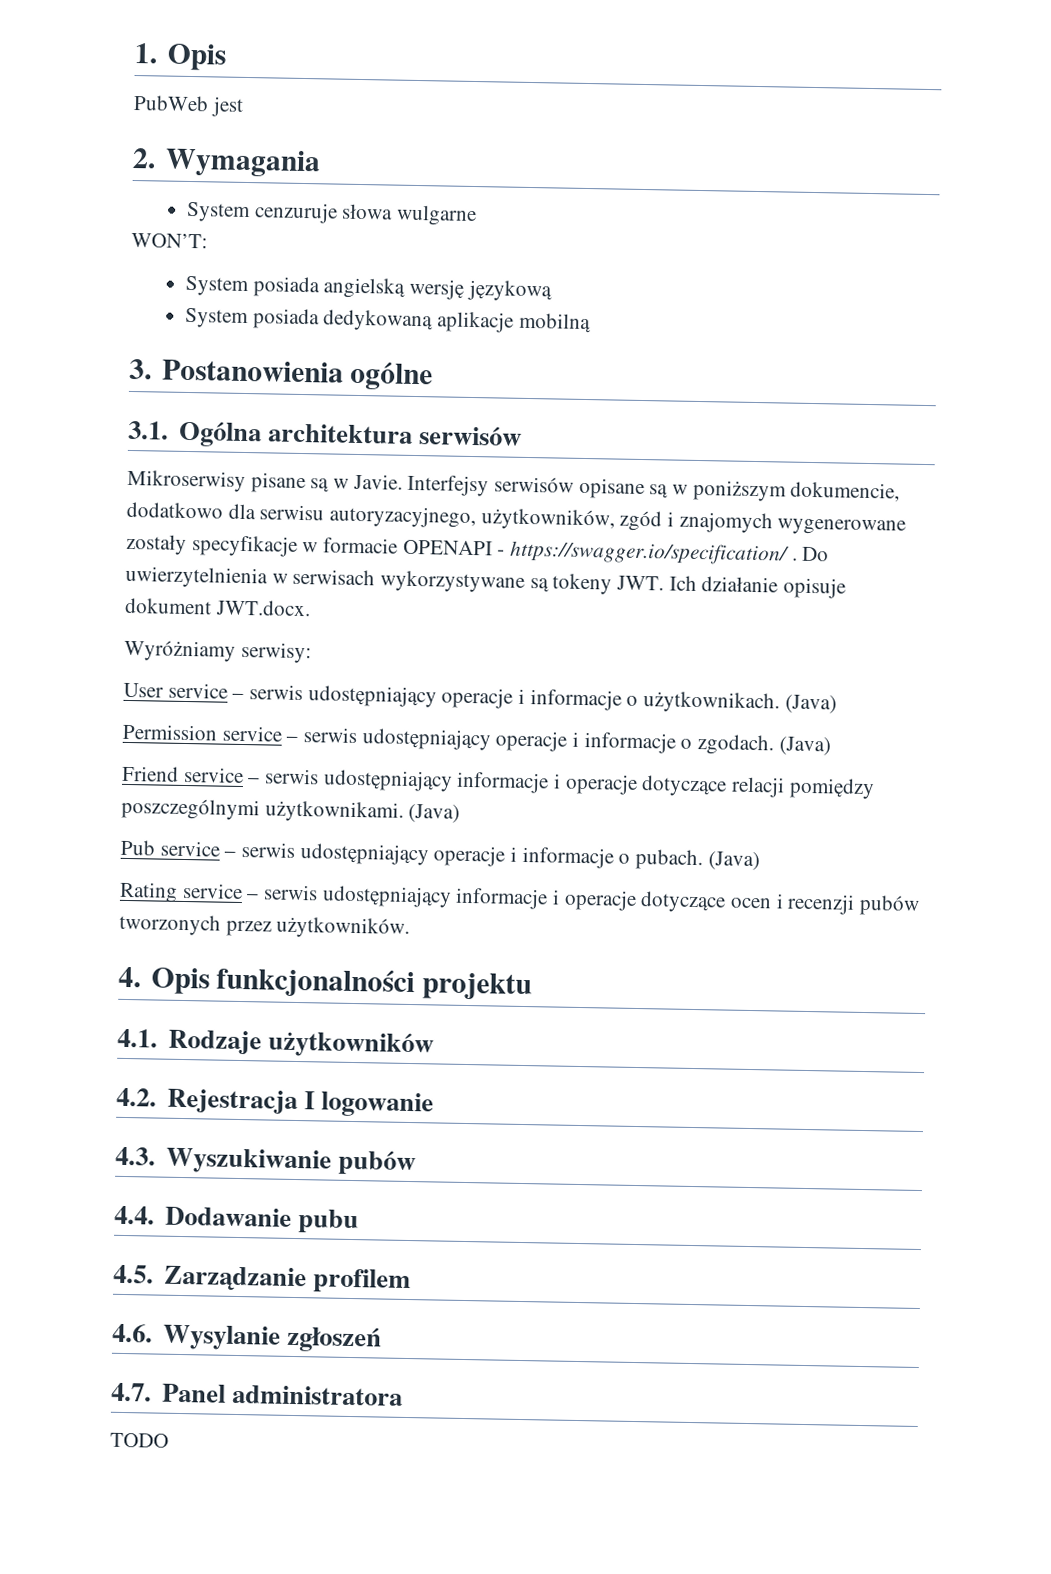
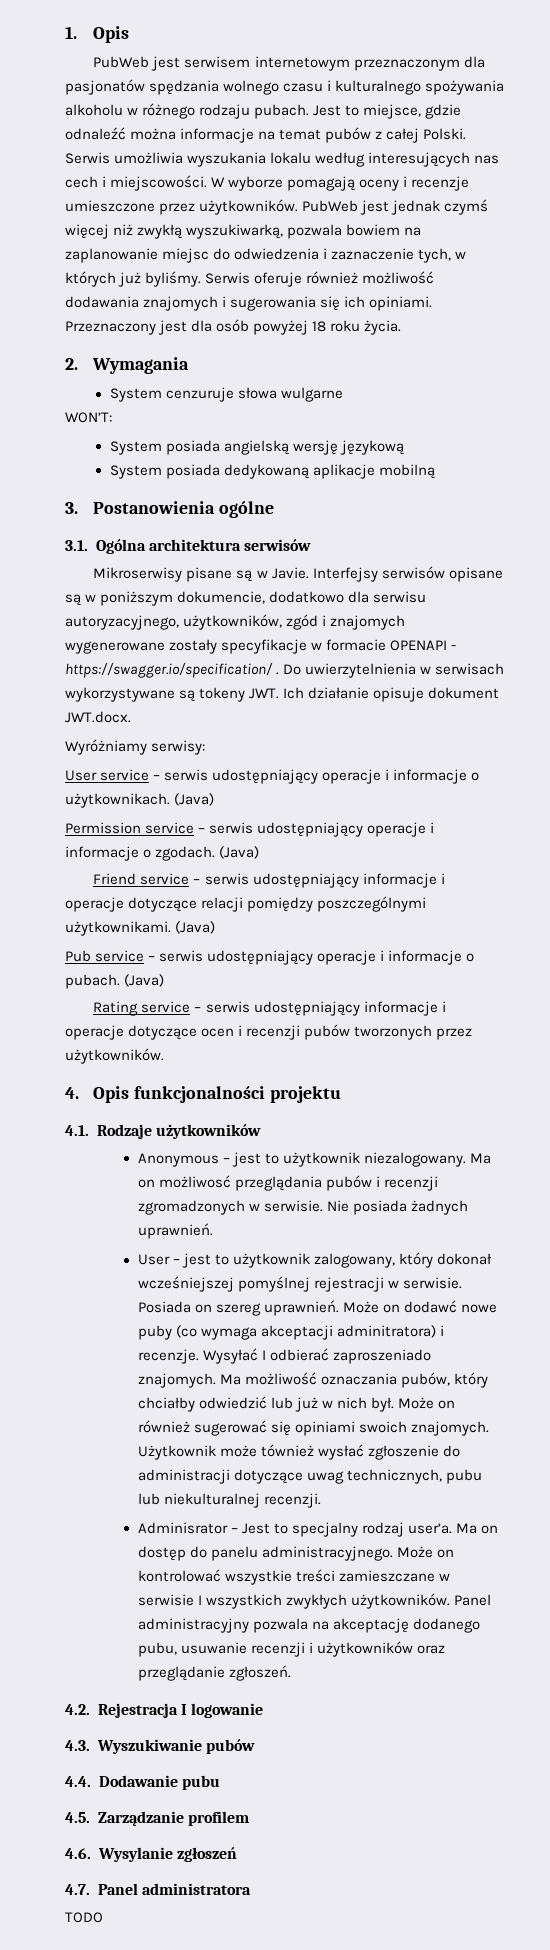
- PubWeb jest
+ PubWeb jest serwisem internetowym przeznaczonym dla pasjonatów spędzania wolnego czasu i kulturalnego spożywania alkoholu w różnego rodzaju pubach. Jest to miejsce, gdzie odnaleźć można informacje na temat pubów z całej Polski. Serwis umożliwia wyszukania lokalu według interesujących nas cech i miejscowości. W wyborze pomagają oceny i recenzje umieszczone przez użytkowników. PubWeb jest jednak czymś więcej niż zwykłą wyszukiwarką, pozwala bowiem na zaplanowanie miejsc do odwiedzenia i zaznaczenie tych, w których już byliśmy. Serwis oferuje również możliwość dodawania znajomych i sugerowania się ich opiniami. Przeznaczony jest dla osób powyżej 18 roku życia.
+ Anonymous – jest to użytkownik niezalogowany. Ma on możliwosć przeglądania pubów i recenzji zgromadzonych w serwisie. Nie posiada żadnych uprawnień.
+ User – jest to użytkownik zalogowany, który dokonał wcześniejszej pomyślnej rejestracji w serwisie. Posiada on szereg uprawnień. Może on dodawć nowe puby (co wymaga akceptacji adminitratora) i recenzje. Wysyłać I odbierać zaproszeniado znajomych. Ma możliwość oznaczania pubów, który chciałby odwiedzić lub już w nich był. Może on również sugerować się opiniami swoich znajomych. Użytkownik może tównież wysłać zgłoszenie do administracji dotyczące uwag technicznych, pubu lub niekulturalnej recenzji.
+ Adminisrator – Jest to specjalny rodzaj user’a. Ma on dostęp do panelu administracyjnego. Może on kontrolować wszystkie treści zamieszczane w serwisie I wszystkich zwykłych użytkowników. Panel administracyjny pozwala na akceptację dodanego pubu, usuwanie recenzji i użytkowników oraz przeglądanie zgłoszeń.

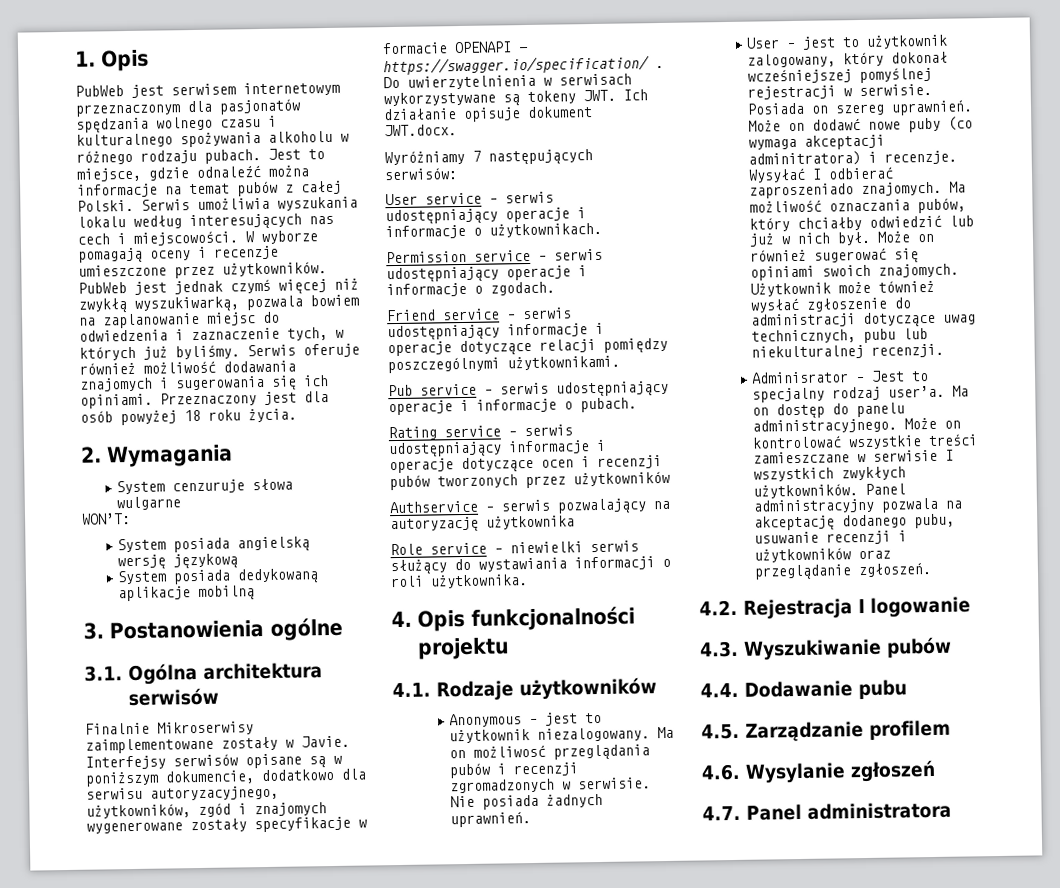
- Mikroserwisy pisane są w Javie.
+ Finalnie Mikroserwisy zaimplementowane zostały w Javie.
- Wyróżniamy serwisy:
+ Wyróżniamy 7 następujących serwisów:
- User service – serwis udostępniający operacje i informacje o użytkownikach. (Java)
+ User service – serwis udostępniający operacje i informacje o użytkownikach.
- Permission service – serwis udostępniający operacje i informacje o zgodach. (Java)
+ Permission service – serwis udostępniający operacje i informacje o zgodach.
- Friend service – serwis udostępniający informacje i operacje dotyczące relacji pomiędzy poszczególnymi użytkownikami. (Java)
+ Friend service – serwis udostępniający informacje i operacje dotyczące relacji pomiędzy poszczególnymi użytkownikami.
- Pub service – serwis udostępniający operacje i informacje o pubach. (Java)
+ Pub service – serwis udostępniający operacje i informacje o pubach.
- Rating service – serwis udostępniający informacje i operacje dotyczące ocen i recenzji pubów tworzonych przez użytkowników.
+ Rating service – serwis udostępniający informacje i operacje dotyczące ocen i recenzji pubów tworzonych przez użytkowników
+ Authservice – serwis pozwalający na autoryzację użytkownika
+ Role service – niewielki serwis służący do wystawiania informacji o roli użytkownika.
- TODO

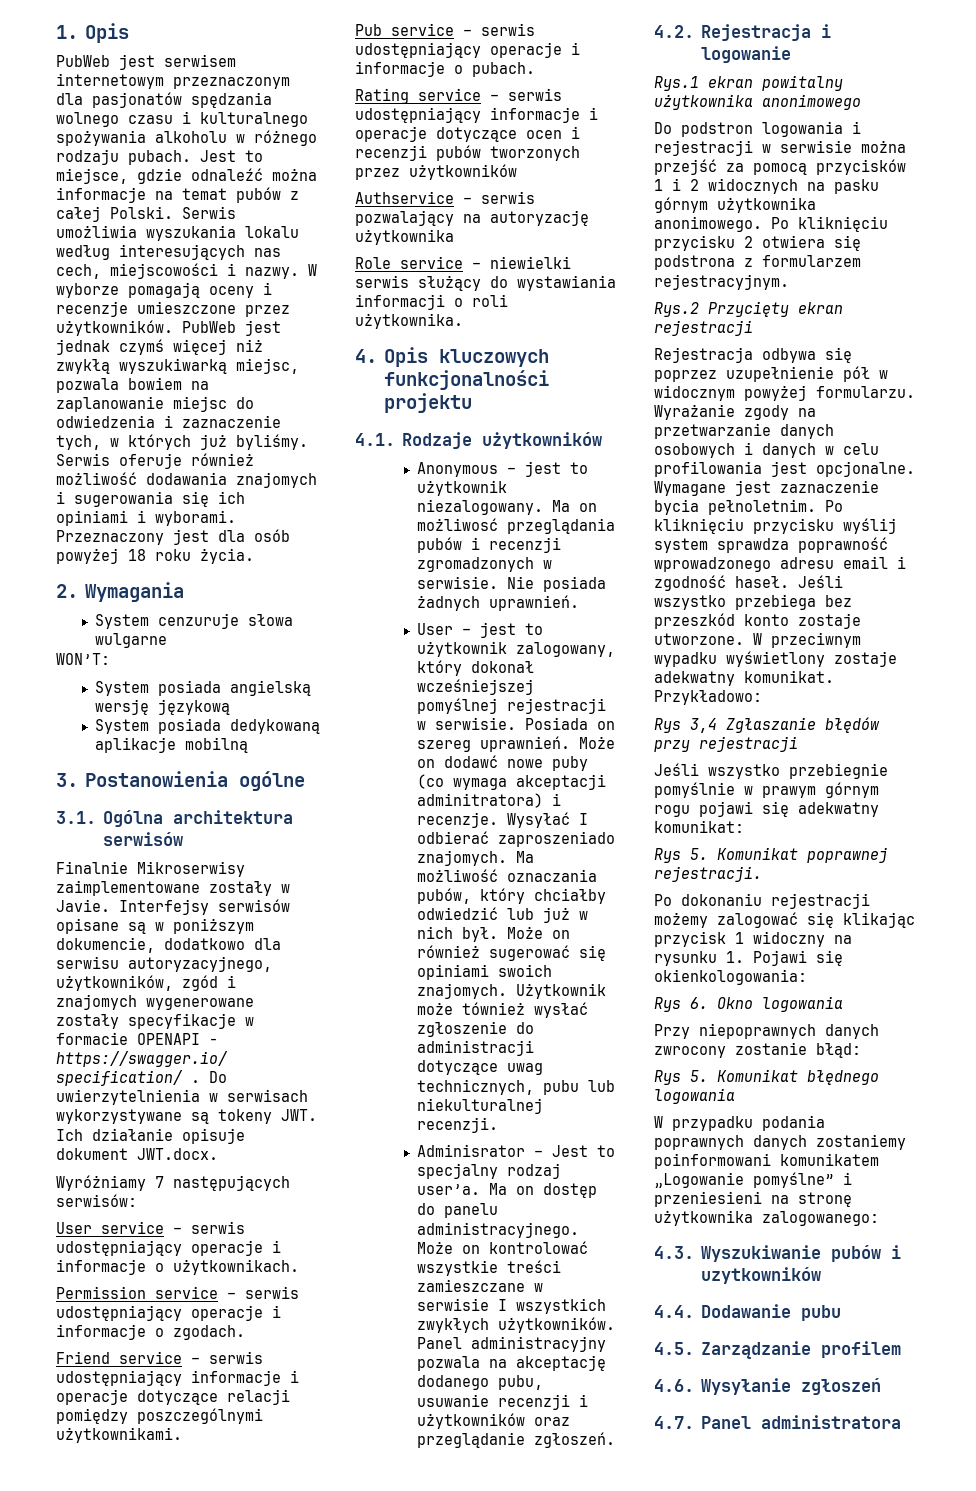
- Serwis umożliwia wyszukania lokalu według interesujących nas cech i miejscowości.
+ Serwis umożliwia wyszukania lokalu według interesujących nas cech, miejscowości i nazwy.
- PubWeb jest jednak czymś więcej niż zwykłą wyszukiwarką, pozwala bowiem na zaplanowanie miejsc do odwiedzenia i zaznaczenie tych, w których już byliśmy.
+ PubWeb jest jednak czymś więcej niż zwykłą wyszukiwarką miejsc, pozwala bowiem na zaplanowanie miejsc do odwiedzenia i zaznaczenie tych, w których już byliśmy.
- Serwis oferuje również możliwość dodawania znajomych i sugerowania się ich opiniami.
+ Serwis oferuje również możliwość dodawania znajomych i sugerowania się ich opiniami i wyborami.
- 4. Opis funkcjonalności projektu
+ 4. Opis kluczowych funkcjonalności projektu
- 4.2. Rejestracja I logowanie
+ 4.2. Rejestracja i logowanie
+ Rys.1 ekran powitalny użytkownika anonimowego
+ Do podstron logowania i rejestracji w serwisie można przejść za pomocą przycisków 1 i 2 widocznych na pasku górnym użytkownika anonimowego. Po kliknięciu przycisku 2 otwiera się podstrona z formularzem rejestracyjnym.
+ Rys.2 Przycięty ekran rejestracji
+ Rejestracja odbywa się poprzez uzupełnienie pół w widocznym powyżej formularzu. Wyrażanie zgody na przetwarzanie danych osobowych i danych w celu profilowania jest opcjonalne. Wymagane jest zaznaczenie bycia pełnoletnim. Po kliknięciu przycisku wyślij system sprawdza poprawność wprowadzonego adresu email i zgodność haseł. Jeśli wszystko przebiega bez przeszkód konto zostaje utworzone. W przeciwnym wypadku wyświetlony zostaje adekwatny komunikat. Przykładowo:
+ Rys 3,4 Zgłaszanie błędów przy rejestracji
+ Jeśli wszystko przebiegnie pomyślnie w prawym górnym rogu pojawi się adekwatny komunikat:
+ Rys 5. Komunikat poprawnej rejestracji.
+ Po dokonaniu rejestracji możemy zalogować się klikając przycisk 1 widoczny na rysunku 1. Pojawi się okienkologowania:
+ Rys 6. Okno logowania
+ Przy niepoprawnych danych zwrocony zostanie błąd:
+ Rys 5. Komunikat błędnego logowania
+ W przypadku podania poprawnych danych zostaniemy poinformowani komunikatem „Logowanie pomyślne” i przeniesieni na stronę użytkownika zalogowanego:
- 4.3. Wyszukiwanie pubów
+ 4.3. Wyszukiwanie pubów i uzytkowników
- 4.6. Wysylanie zgłoszeń
+ 4.6. Wysyłanie zgłoszeń

